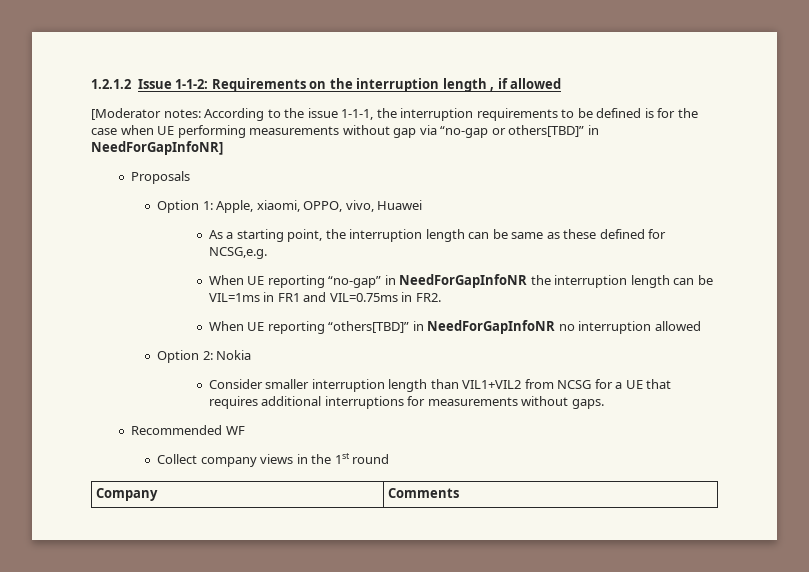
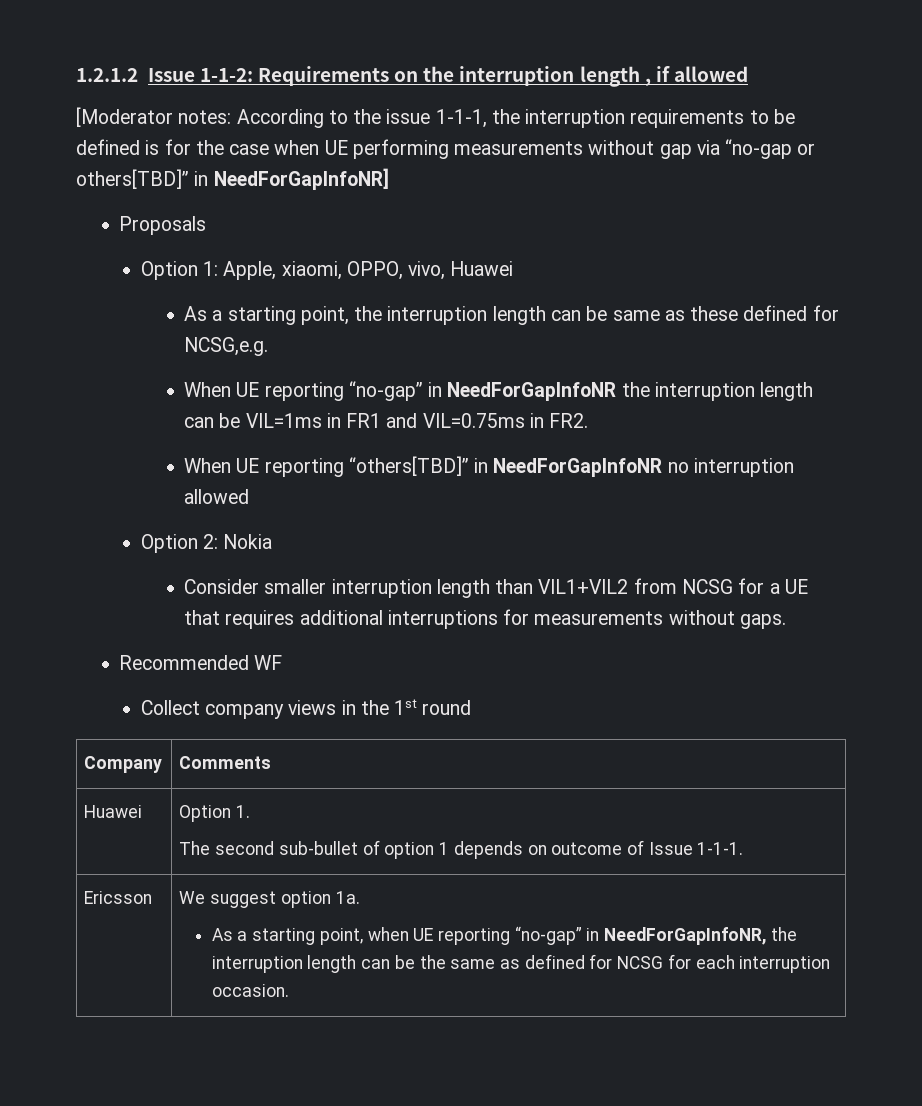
+ Huawei | Option 1.
+ The second sub-bullet of option 1 depends on outcome of Issue 1-1-1.
+ Ericsson | We suggest option 1a.
+ As a starting point, when UE reporting “no-gap” in NeedForGapInfoNR, the interruption length can be the same as defined for NCSG for each interruption occasion.

